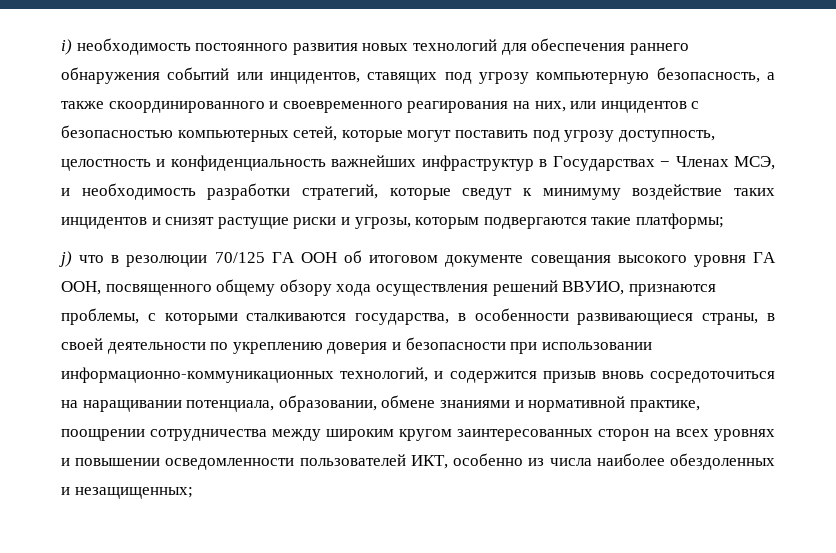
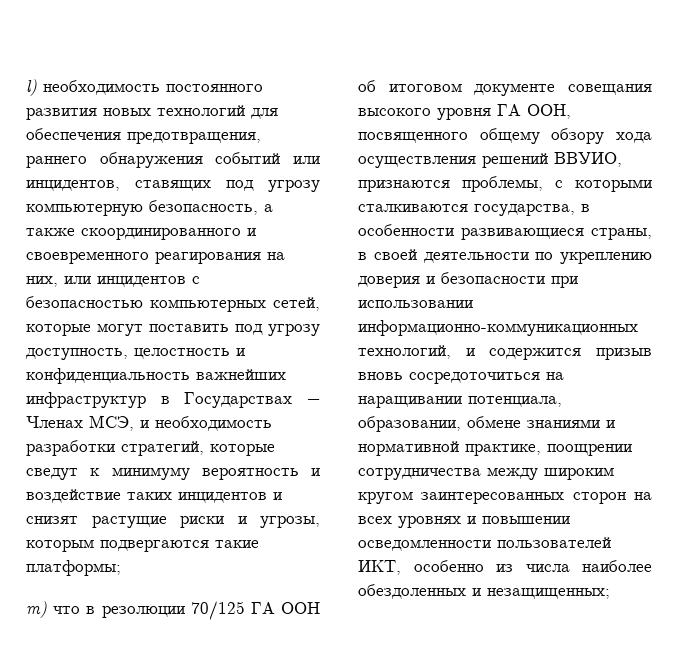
- i) необходимость постоянного развития новых технологий для обеспечения раннего обнаружения событий или инцидентов, ставящих под угрозу компьютерную безопасность, а также скоординированного и своевременного реагирования на них, или инцидентов с безопасностью компьютерных сетей, которые могут поставить под угрозу доступность, целостность и конфиденциальность важнейших инфраструктур в Государствах − Членах МСЭ, и необходимость разработки стратегий, которые сведут к минимуму воздействие таких инцидентов и снизят растущие риски и угрозы, которым подвергаются такие платформы;
+ l) необходимость постоянного развития новых технологий для обеспечения предотвращения, раннего обнаружения событий или инцидентов, ставящих под угрозу компьютерную безопасность, а также скоординированного и своевременного реагирования на них, или инцидентов с безопасностью компьютерных сетей, которые могут поставить под угрозу доступность, целостность и конфиденциальность важнейших инфраструктур в Государствах − Членах МСЭ, и необходимость разработки стратегий, которые сведут к минимуму вероятность и воздействие таких инцидентов и снизят растущие риски и угрозы, которым подвергаются такие платформы;
- j) что в резолюции 70/125 ГА ООН об итоговом документе совещания высокого уровня ГА ООН, посвященного общему обзору хода осуществления решений ВВУИО, признаются проблемы, с которыми сталкиваются государства, в особенности развивающиеся страны, в своей деятельности по укреплению доверия и безопасности при использовании информационно-коммуникационных технологий, и содержится призыв вновь сосредоточиться на наращивании потенциала, образовании, обмене знаниями и нормативной практике, поощрении сотрудничества между широким кругом заинтересованных сторон на всех уровнях и повышении осведомленности пользователей ИКТ, особенно из числа наиболее обездоленных и незащищенных;
+ m) что в резолюции 70/125 ГА ООН об итоговом документе совещания высокого уровня ГА ООН, посвященного общему обзору хода осуществления решений ВВУИО, признаются проблемы, с которыми сталкиваются государства, в особенности развивающиеся страны, в своей деятельности по укреплению доверия и безопасности при использовании информационно-коммуникационных технологий, и содержится призыв вновь сосредоточиться на наращивании потенциала, образовании, обмене знаниями и нормативной практике, поощрении сотрудничества между широким кругом заинтересованных сторон на всех уровнях и повышении осведомленности пользователей ИКТ, особенно из числа наиболее обездоленных и незащищенных;

